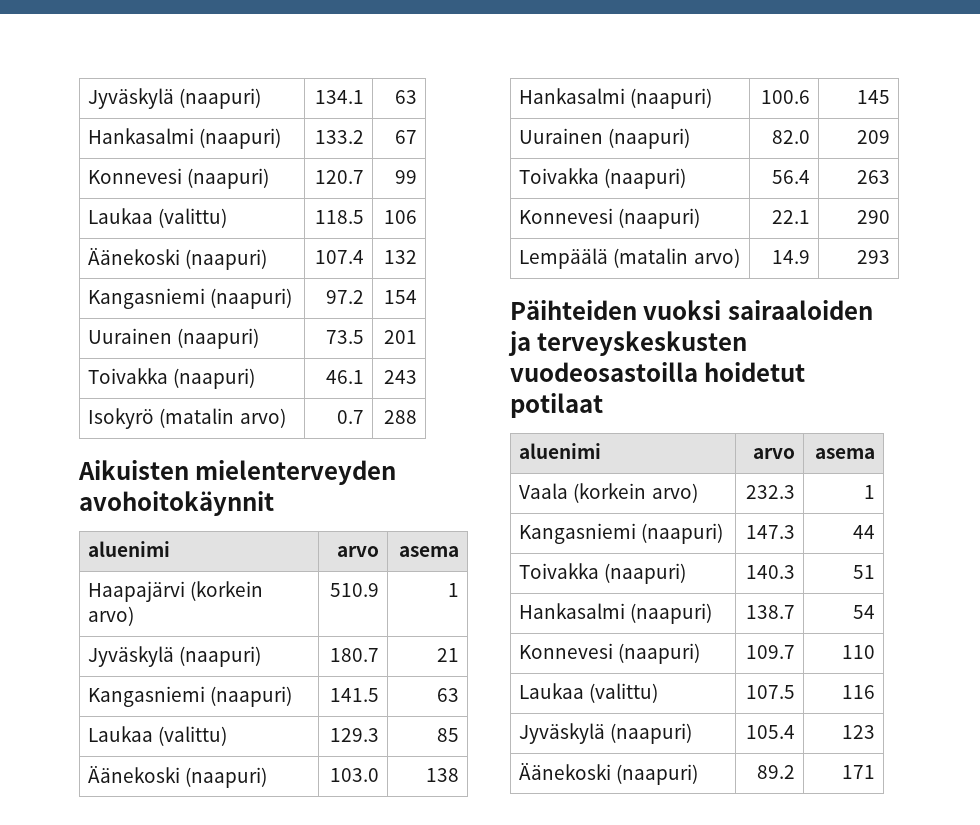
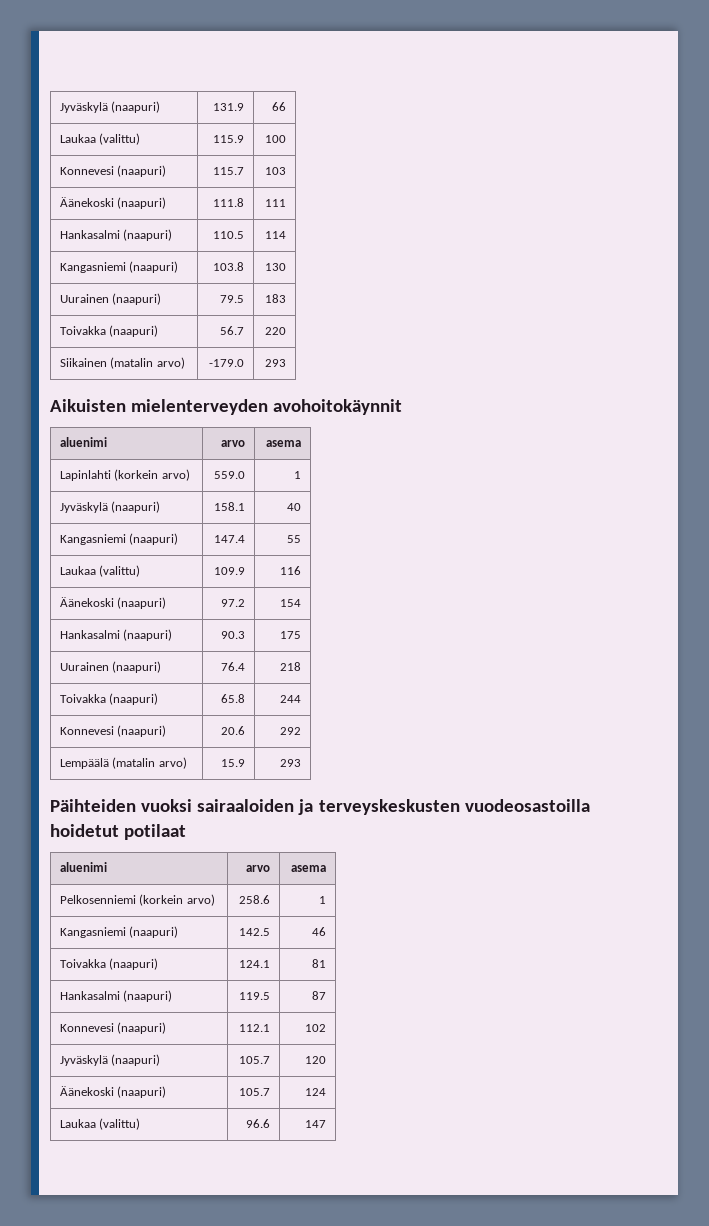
- Jyväskylä (naapuri) | 134.1 | 63
- Hankasalmi (naapuri) | 133.2 | 67
- Konnevesi (naapuri) | 120.7 | 99
- Laukaa (valittu) | 118.5 | 106
- Äänekoski (naapuri) | 107.4 | 132
- Kangasniemi (naapuri) | 97.2 | 154
- Uurainen (naapuri) | 73.5 | 201
- Toivakka (naapuri) | 46.1 | 243
- Isokyrö (matalin arvo) | 0.7 | 288
+ Jyväskylä (naapuri) | 131.9 | 66
+ Laukaa (valittu) | 115.9 | 100
+ Konnevesi (naapuri) | 115.7 | 103
+ Äänekoski (naapuri) | 111.8 | 111
+ Hankasalmi (naapuri) | 110.5 | 114
+ Kangasniemi (naapuri) | 103.8 | 130
+ Uurainen (naapuri) | 79.5 | 183
+ Toivakka (naapuri) | 56.7 | 220
+ Siikainen (matalin arvo) | -179.0 | 293
- Haapajärvi (korkein arvo) | 510.9 | 1
+ Lapinlahti (korkein arvo) | 559.0 | 1
- Jyväskylä (naapuri) | 180.7 | 21
- Kangasniemi (naapuri) | 141.5 | 63
- Laukaa (valittu) | 129.3 | 85
- Äänekoski (naapuri) | 103.0 | 138
- Hankasalmi (naapuri) | 100.6 | 145
- Uurainen (naapuri) | 82.0 | 209
- Toivakka (naapuri) | 56.4 | 263
- Konnevesi (naapuri) | 22.1 | 290
+ Jyväskylä (naapuri) | 158.1 | 40
+ Kangasniemi (naapuri) | 147.4 | 55
+ Laukaa (valittu) | 109.9 | 116
+ Äänekoski (naapuri) | 97.2 | 154
+ Hankasalmi (naapuri) | 90.3 | 175
+ Uurainen (naapuri) | 76.4 | 218
+ Toivakka (naapuri) | 65.8 | 244
+ Konnevesi (naapuri) | 20.6 | 292
- Lempäälä (matalin arvo) | 14.9 | 293
+ Lempäälä (matalin arvo) | 15.9 | 293
- Vaala (korkein arvo) | 232.3 | 1
+ Pelkosenniemi (korkein arvo) | 258.6 | 1
- Kangasniemi (naapuri) | 147.3 | 44
- Toivakka (naapuri) | 140.3 | 51
- Hankasalmi (naapuri) | 138.7 | 54
- Konnevesi (naapuri) | 109.7 | 110
- Laukaa (valittu) | 107.5 | 116
- Jyväskylä (naapuri) | 105.4 | 123
- Äänekoski (naapuri) | 89.2 | 171
+ Kangasniemi (naapuri) | 142.5 | 46
+ Toivakka (naapuri) | 124.1 | 81
+ Hankasalmi (naapuri) | 119.5 | 87
+ Konnevesi (naapuri) | 112.1 | 102
+ Jyväskylä (naapuri) | 105.7 | 120
+ Äänekoski (naapuri) | 105.7 | 124
+ Laukaa (valittu) | 96.6 | 147

